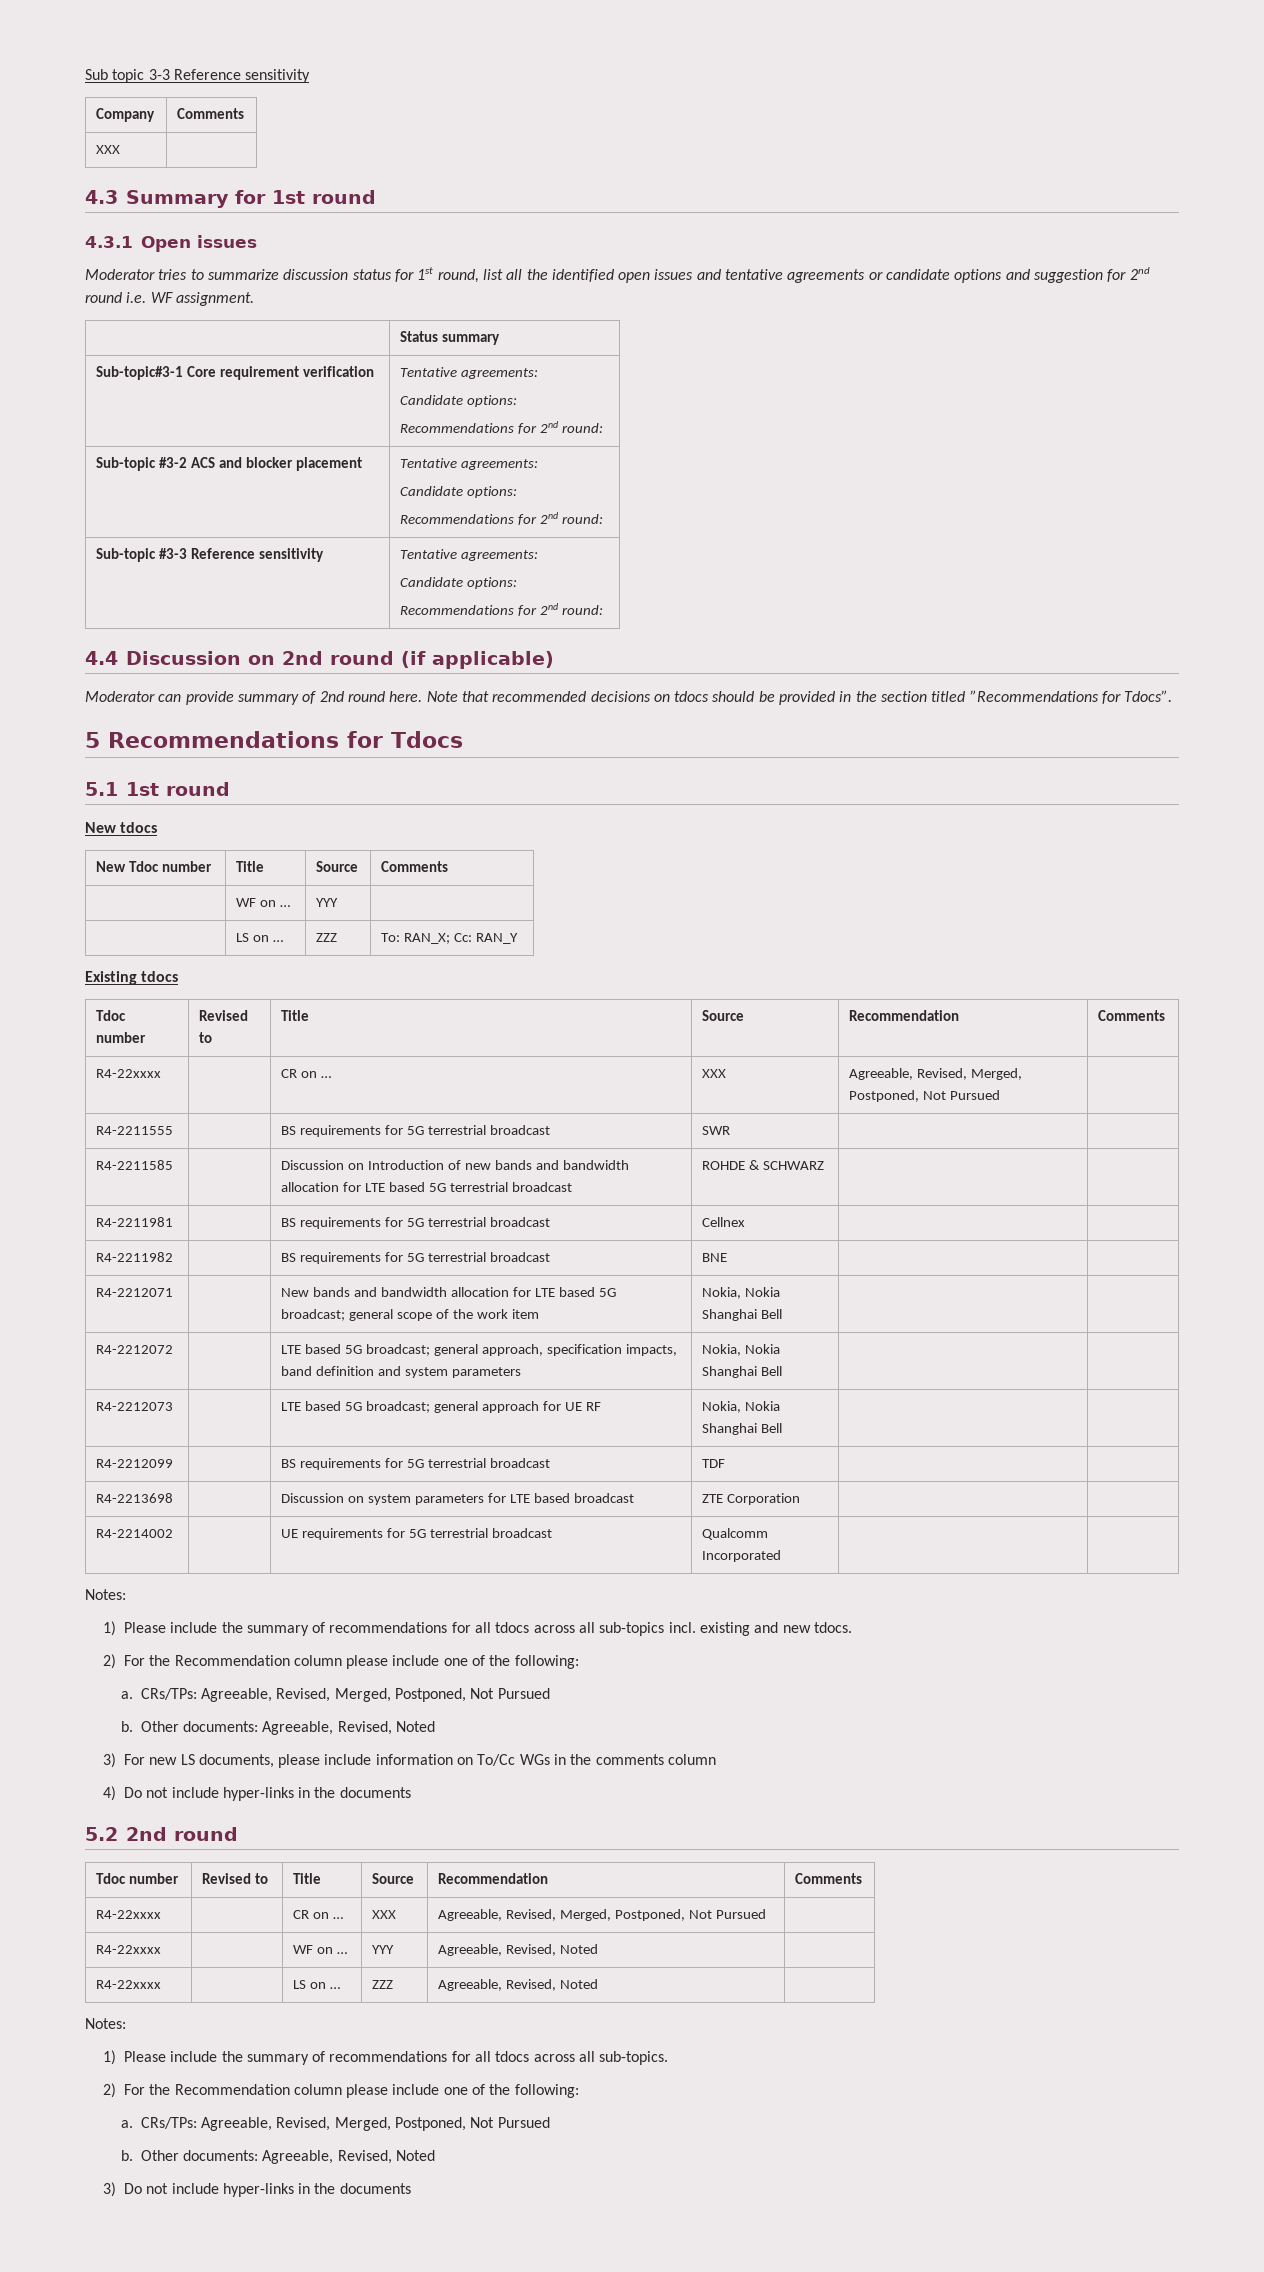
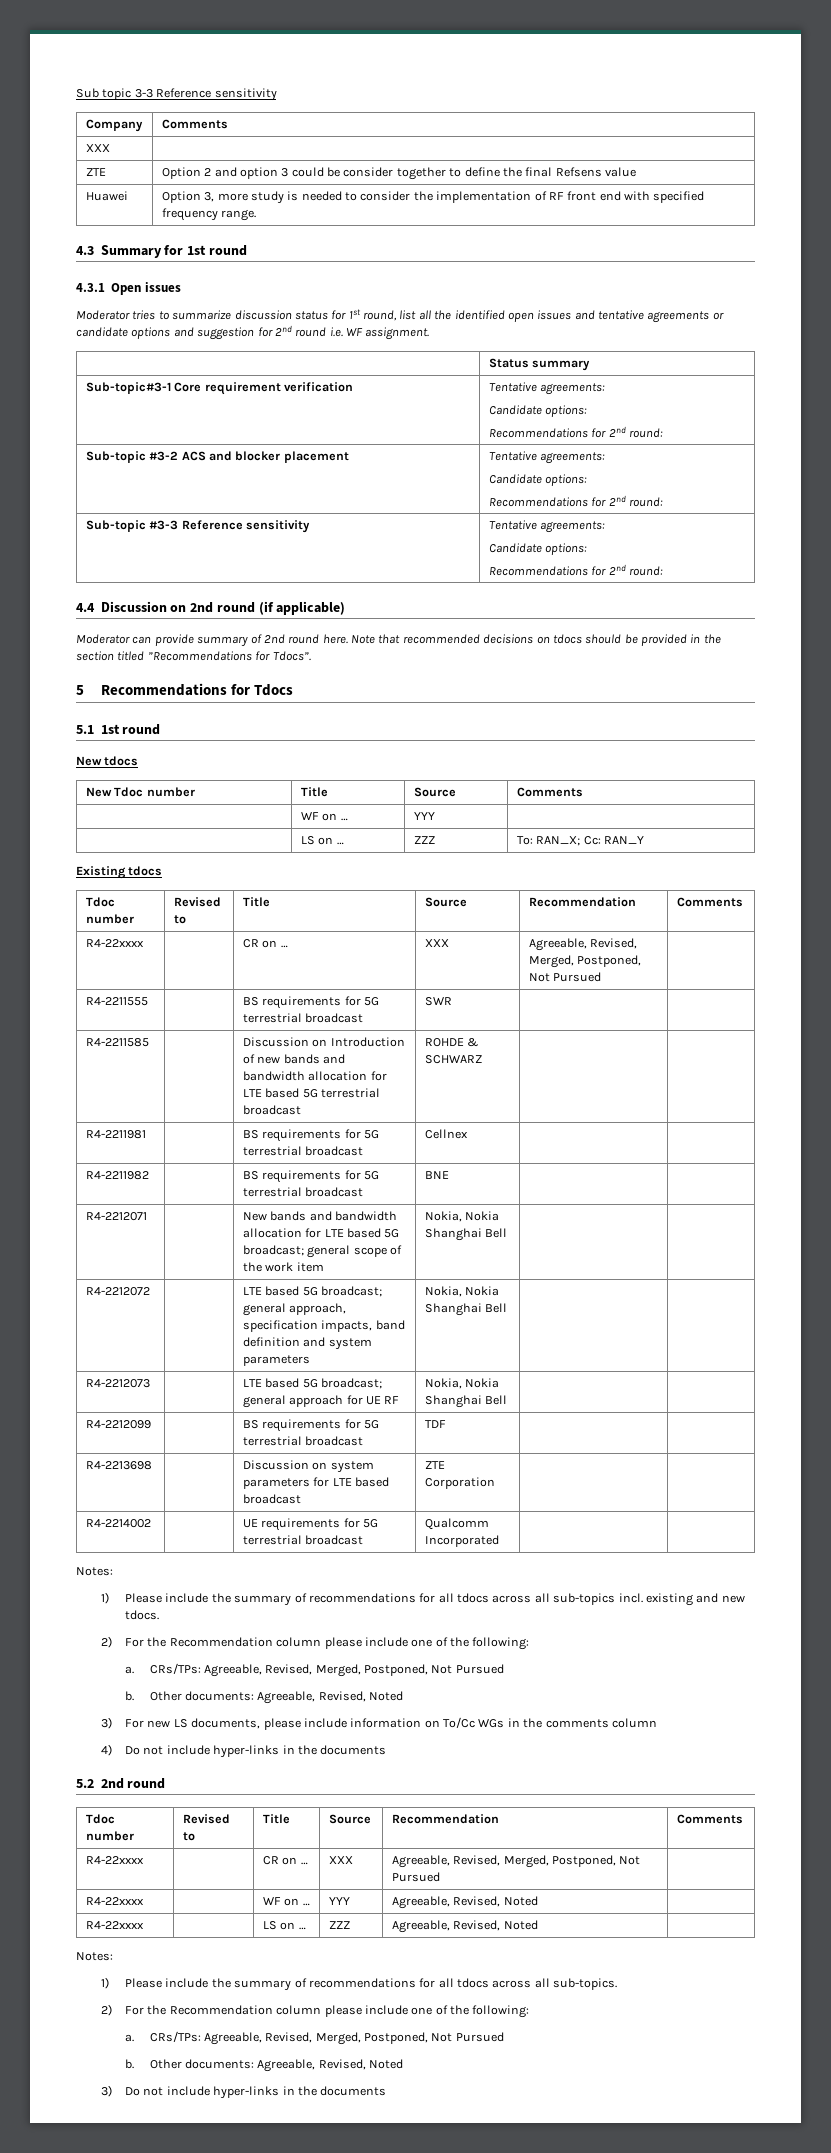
+ ZTE | Option 2 and option 3 could be consider together to define the final Refsens value
+ Huawei | Option 3, more study is needed to consider the implementation of RF front end with specified frequency range.

